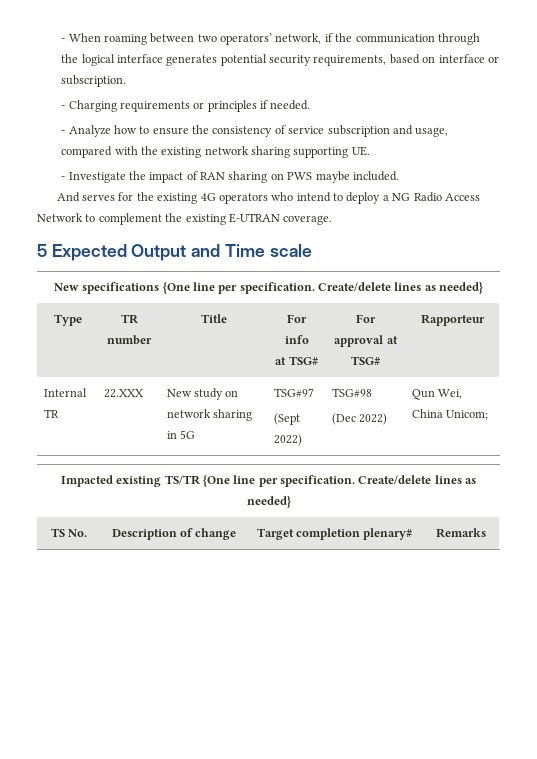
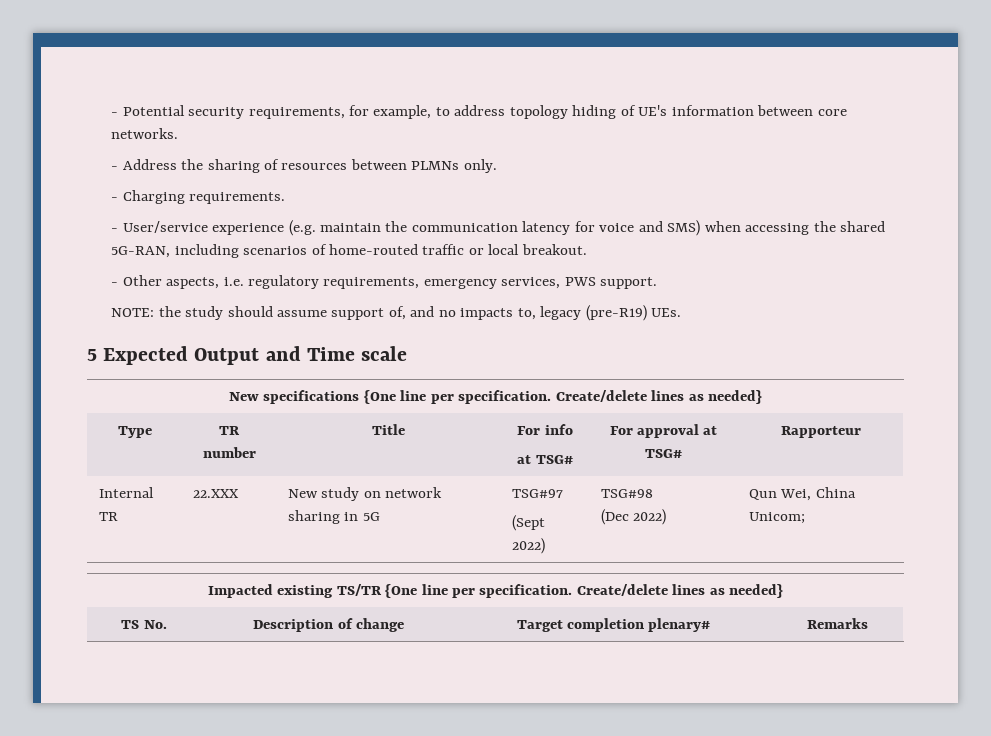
- - When roaming between two operators’ network, if the communication through the logical interface generates potential security requirements, based on interface or subscription.
- - Charging requirements or principles if needed.
- - Analyze how to ensure the consistency of service subscription and usage, compared with the existing network sharing supporting UE.
- - Investigate the impact of RAN sharing on PWS maybe included.
- And serves for the existing 4G operators who intend to deploy a NG Radio Access Network to complement the existing E-UTRAN coverage.
+ - Potential security requirements, for example, to address topology hiding of UE's information between core networks.
+ - Address the sharing of resources between PLMNs only.
+ - Charging requirements.
+ - User/service experience (e.g. maintain the communication latency for voice and SMS) when accessing the shared 5G-RAN, including scenarios of home-routed traffic or local breakout.
+ - Other aspects, i.e. regulatory requirements, emergency services, PWS support.
+ NOTE: the study should assume support of, and no impacts to, legacy (pre-R19) UEs.

